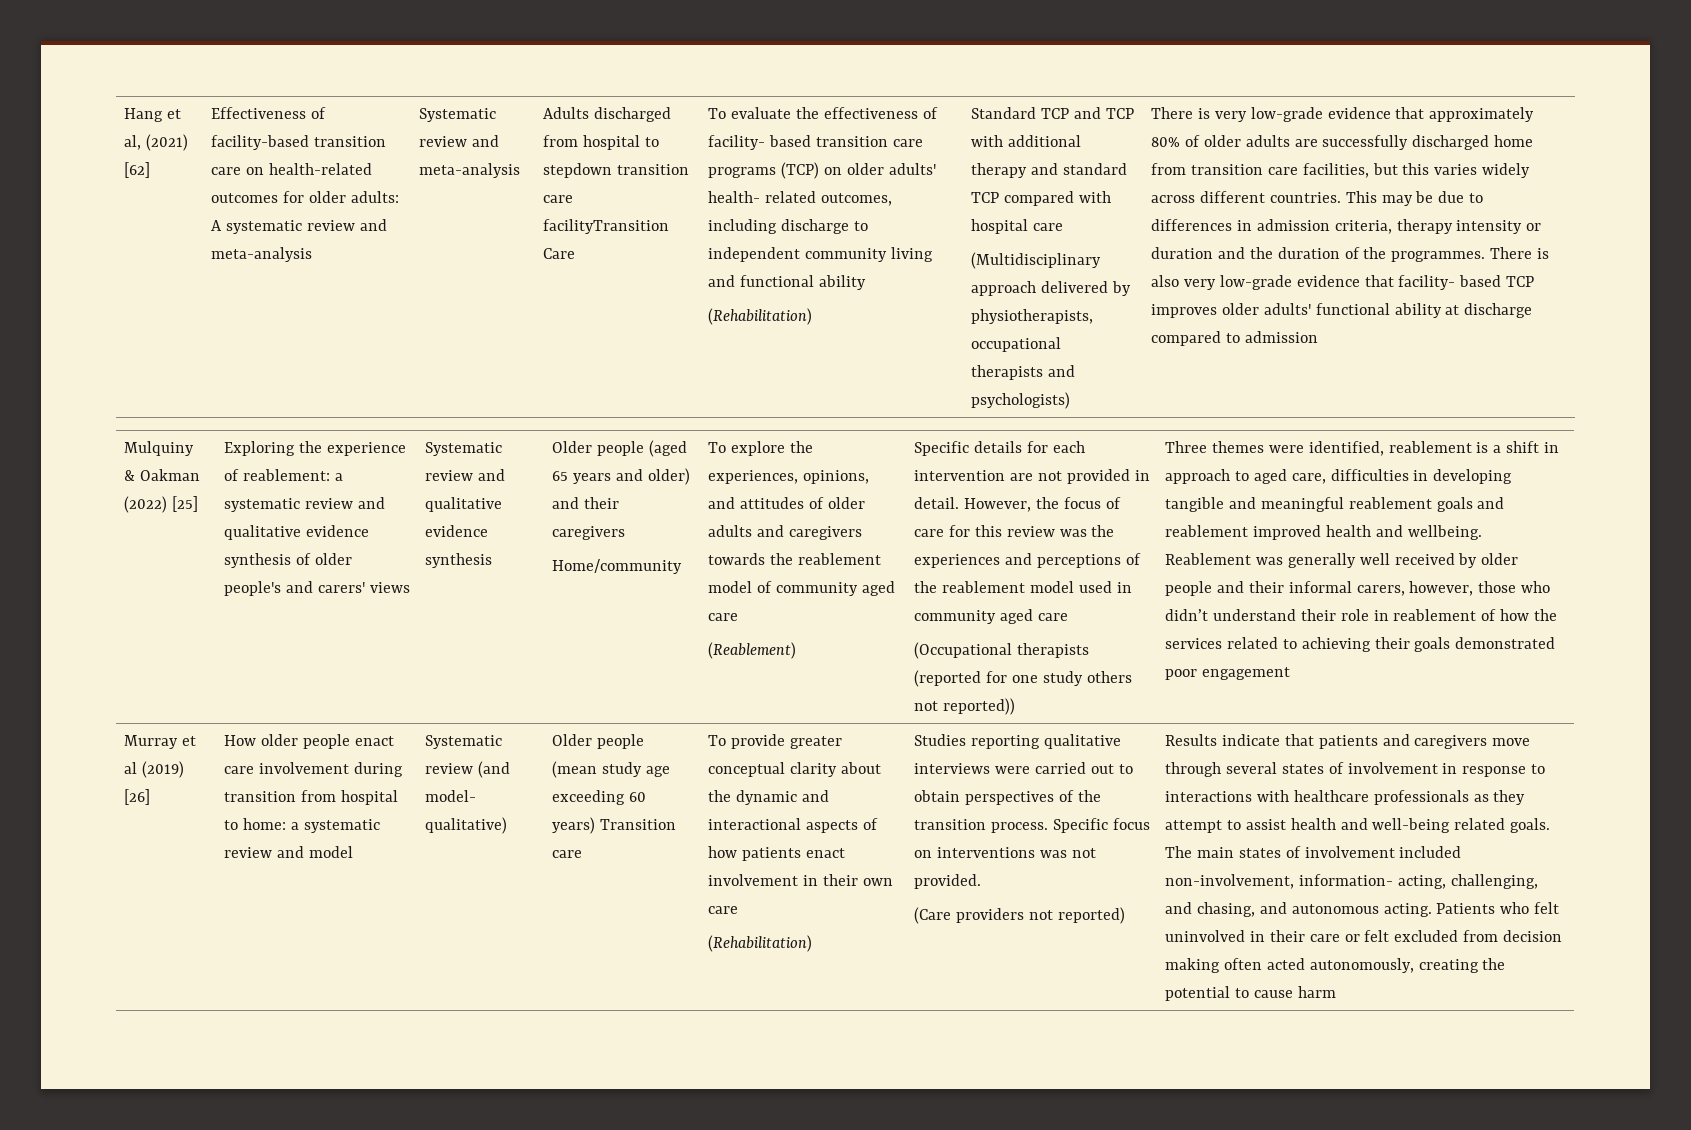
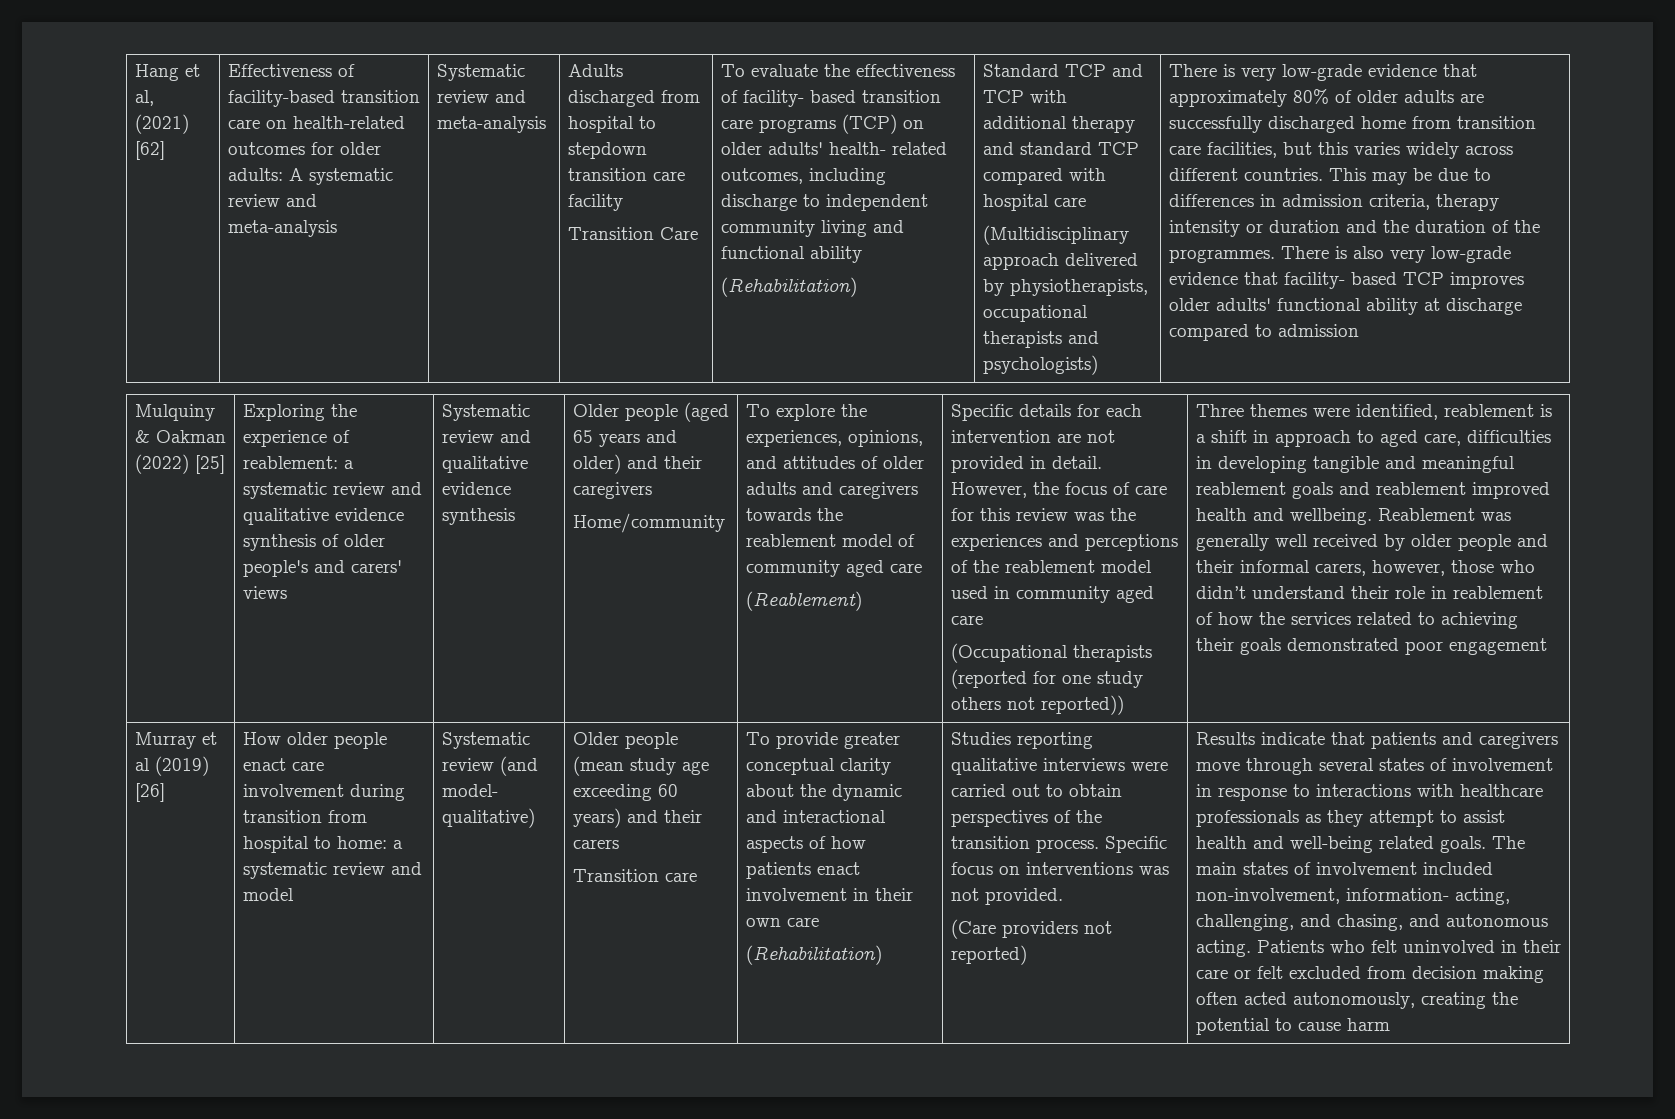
- Adults discharged from hospital to stepdown transition care facilityTransition Care
+ Adults discharged from hospital to stepdown transition care facility
+ Transition Care
- Older people (mean study age exceeding 60 years) Transition care
+ Older people (mean study age exceeding 60 years) and their carers
+ Transition care

